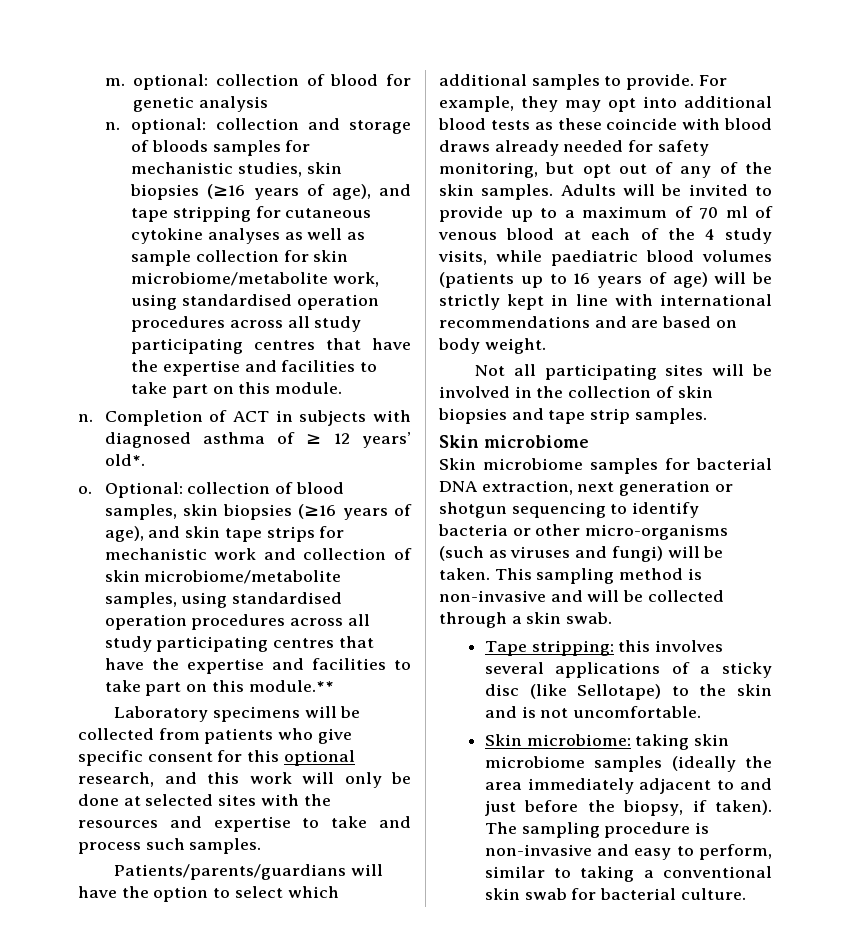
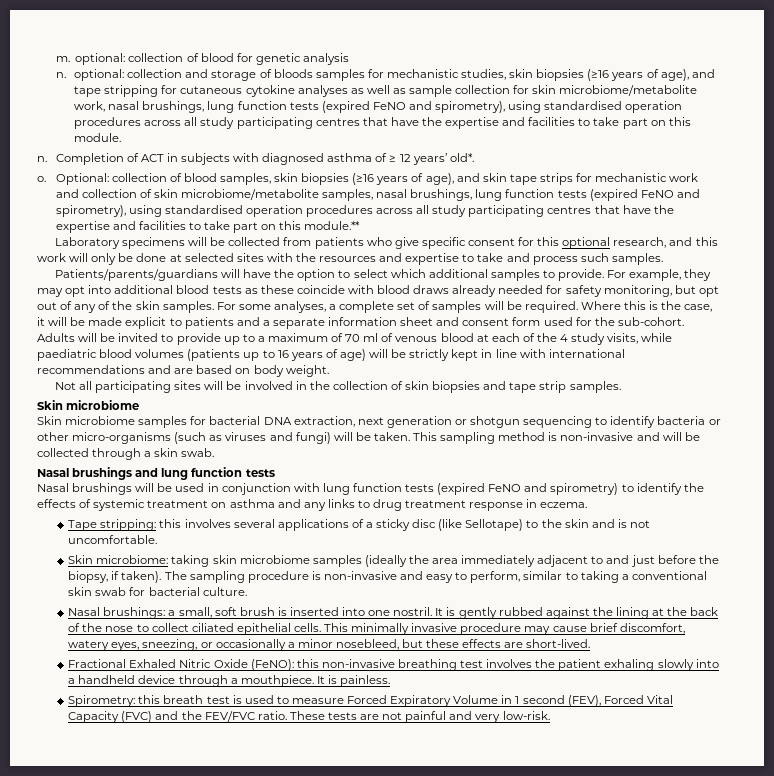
- n. optional: collection and storage of bloods samples for mechanistic studies, skin biopsies (≥16 years of age), and tape stripping for cutaneous cytokine analyses as well as sample collection for skin microbiome/metabolite work, using standardised operation procedures across all study participating centres that have the expertise and facilities to take part on this module.
+ n. optional: collection and storage of bloods samples for mechanistic studies, skin biopsies (≥16 years of age), and tape stripping for cutaneous cytokine analyses as well as sample collection for skin microbiome/metabolite work, nasal brushings, lung function tests (expired FeNO and spirometry), using standardised operation procedures across all study participating centres that have the expertise and facilities to take part on this module.
- Optional: collection of blood samples, skin biopsies (≥16 years of age), and skin tape strips for mechanistic work and collection of skin microbiome/metabolite samples, using standardised operation procedures across all study participating centres that have the expertise and facilities to take part on this module.**
+ Optional: collection of blood samples, skin biopsies (≥16 years of age), and skin tape strips for mechanistic work and collection of skin microbiome/metabolite samples, nasal brushings, lung function tests (expired FeNO and spirometry), using standardised operation procedures across all study participating centres that have the expertise and facilities to take part on this module.**
+ For some analyses, a complete set of samples will be required. Where this is the case, it will be made explicit to patients and a separate information sheet and consent form used for the sub-cohort.
+ Nasal brushings and lung function tests
+ Nasal brushings will be used in conjunction with lung function tests (expired FeNO and spirometry) to identify the effects of systemic treatment on asthma and any links to drug treatment response in eczema.
+ Nasal brushings: a small, soft brush is inserted into one nostril. It is gently rubbed against the lining at the back of the nose to collect ciliated epithelial cells. This minimally invasive procedure may cause brief discomfort, watery eyes, sneezing, or occasionally a minor nosebleed, but these effects are short-lived.
+ Fractional Exhaled Nitric Oxide (FeNO): this non-invasive breathing test involves the patient exhaling slowly into a handheld device through a mouthpiece. It is painless.
+ Spirometry: this breath test is used to measure Forced Expiratory Volume in 1 second (FEV), Forced Vital Capacity (FVC) and the FEV/FVC ratio. These tests are not painful and very low-risk.

